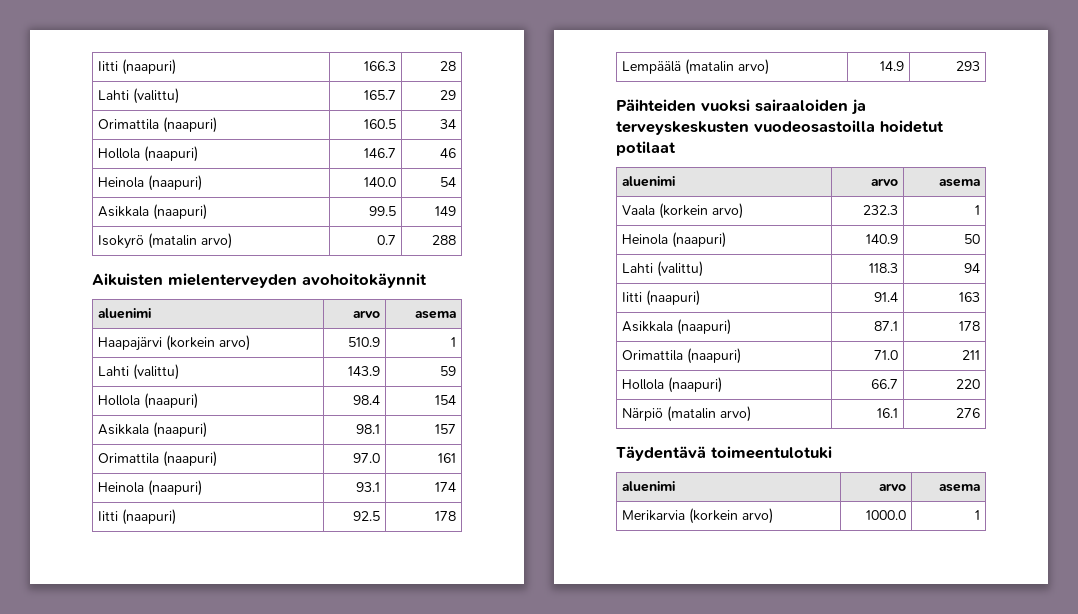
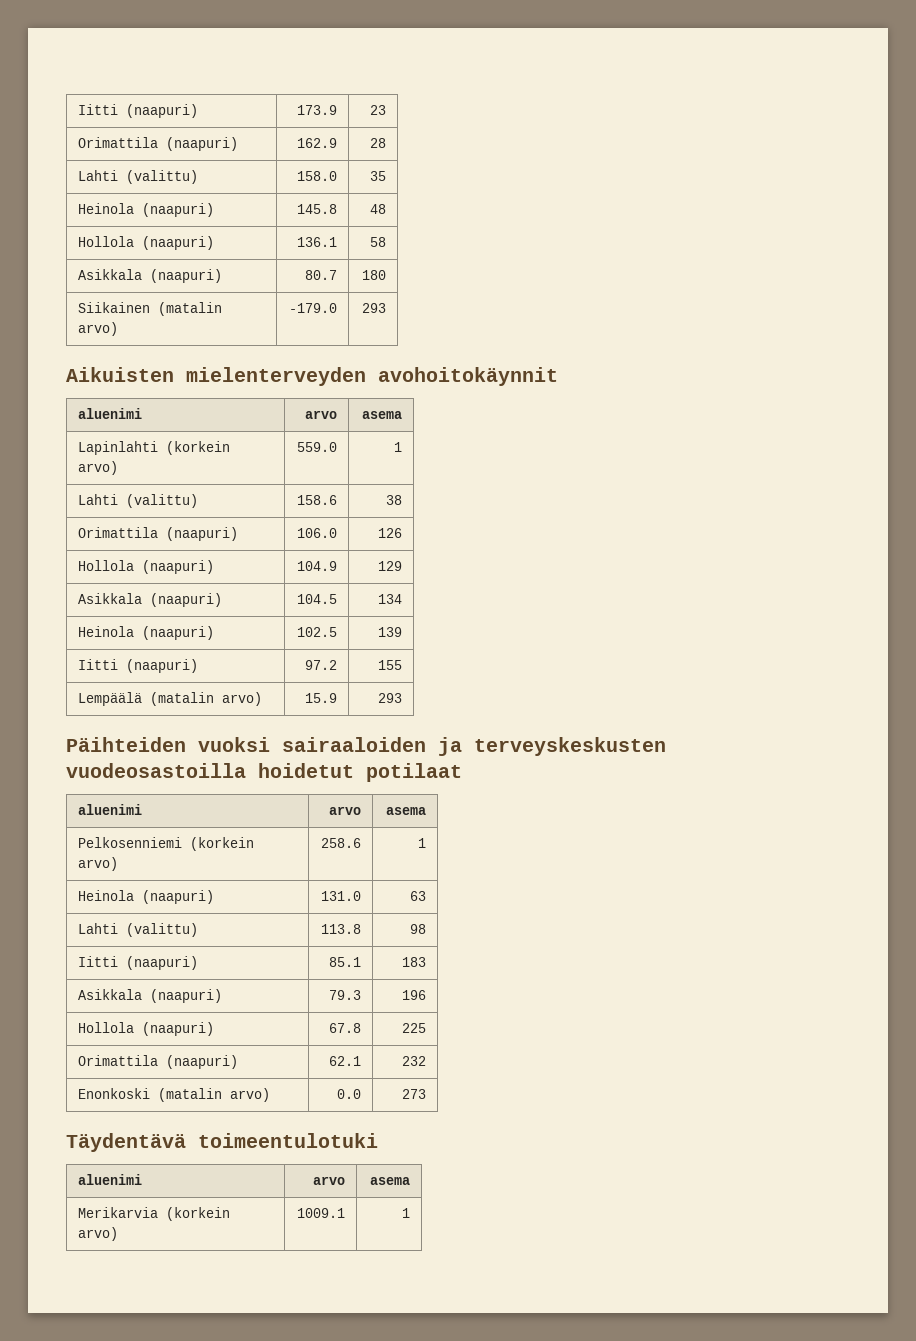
- Iitti (naapuri) | 166.3 | 28
+ Iitti (naapuri) | 173.9 | 23
+ Orimattila (naapuri) | 162.9 | 28
- Lahti (valittu) | 165.7 | 29
- Orimattila (naapuri) | 160.5 | 34
- Hollola (naapuri) | 146.7 | 46
- Heinola (naapuri) | 140.0 | 54
- Asikkala (naapuri) | 99.5 | 149
- Isokyrö (matalin arvo) | 0.7 | 288
+ Lahti (valittu) | 158.0 | 35
+ Heinola (naapuri) | 145.8 | 48
+ Hollola (naapuri) | 136.1 | 58
+ Asikkala (naapuri) | 80.7 | 180
+ Siikainen (matalin arvo) | -179.0 | 293
- Haapajärvi (korkein arvo) | 510.9 | 1
+ Lapinlahti (korkein arvo) | 559.0 | 1
- Lahti (valittu) | 143.9 | 59
- Hollola (naapuri) | 98.4 | 154
- Asikkala (naapuri) | 98.1 | 157
- Orimattila (naapuri) | 97.0 | 161
- Heinola (naapuri) | 93.1 | 174
- Iitti (naapuri) | 92.5 | 178
+ Lahti (valittu) | 158.6 | 38
+ Orimattila (naapuri) | 106.0 | 126
+ Hollola (naapuri) | 104.9 | 129
+ Asikkala (naapuri) | 104.5 | 134
+ Heinola (naapuri) | 102.5 | 139
+ Iitti (naapuri) | 97.2 | 155
- Lempäälä (matalin arvo) | 14.9 | 293
+ Lempäälä (matalin arvo) | 15.9 | 293
- Vaala (korkein arvo) | 232.3 | 1
+ Pelkosenniemi (korkein arvo) | 258.6 | 1
- Heinola (naapuri) | 140.9 | 50
- Lahti (valittu) | 118.3 | 94
- Iitti (naapuri) | 91.4 | 163
- Asikkala (naapuri) | 87.1 | 178
- Orimattila (naapuri) | 71.0 | 211
- Hollola (naapuri) | 66.7 | 220
- Närpiö (matalin arvo) | 16.1 | 276
+ Heinola (naapuri) | 131.0 | 63
+ Lahti (valittu) | 113.8 | 98
+ Iitti (naapuri) | 85.1 | 183
+ Asikkala (naapuri) | 79.3 | 196
+ Hollola (naapuri) | 67.8 | 225
+ Orimattila (naapuri) | 62.1 | 232
+ Enonkoski (matalin arvo) | 0.0 | 273
- Merikarvia (korkein arvo) | 1000.0 | 1
+ Merikarvia (korkein arvo) | 1009.1 | 1

